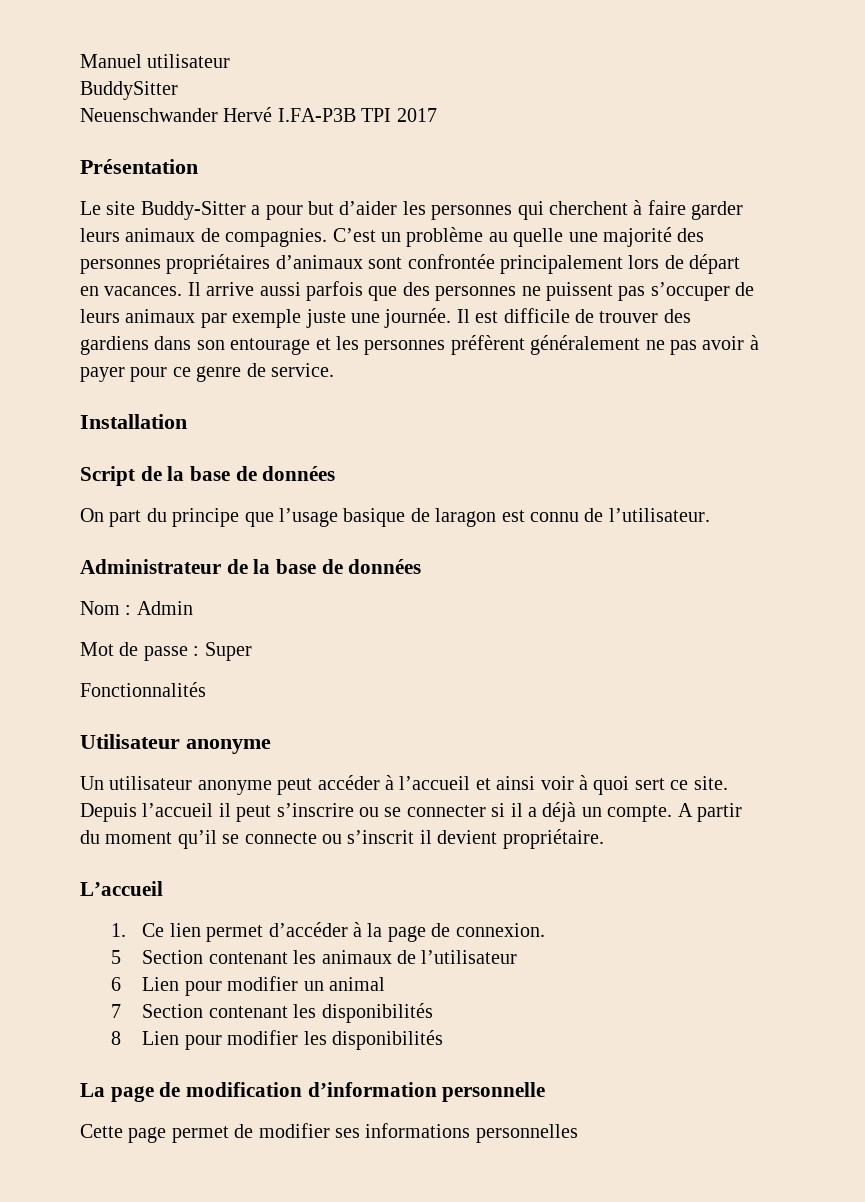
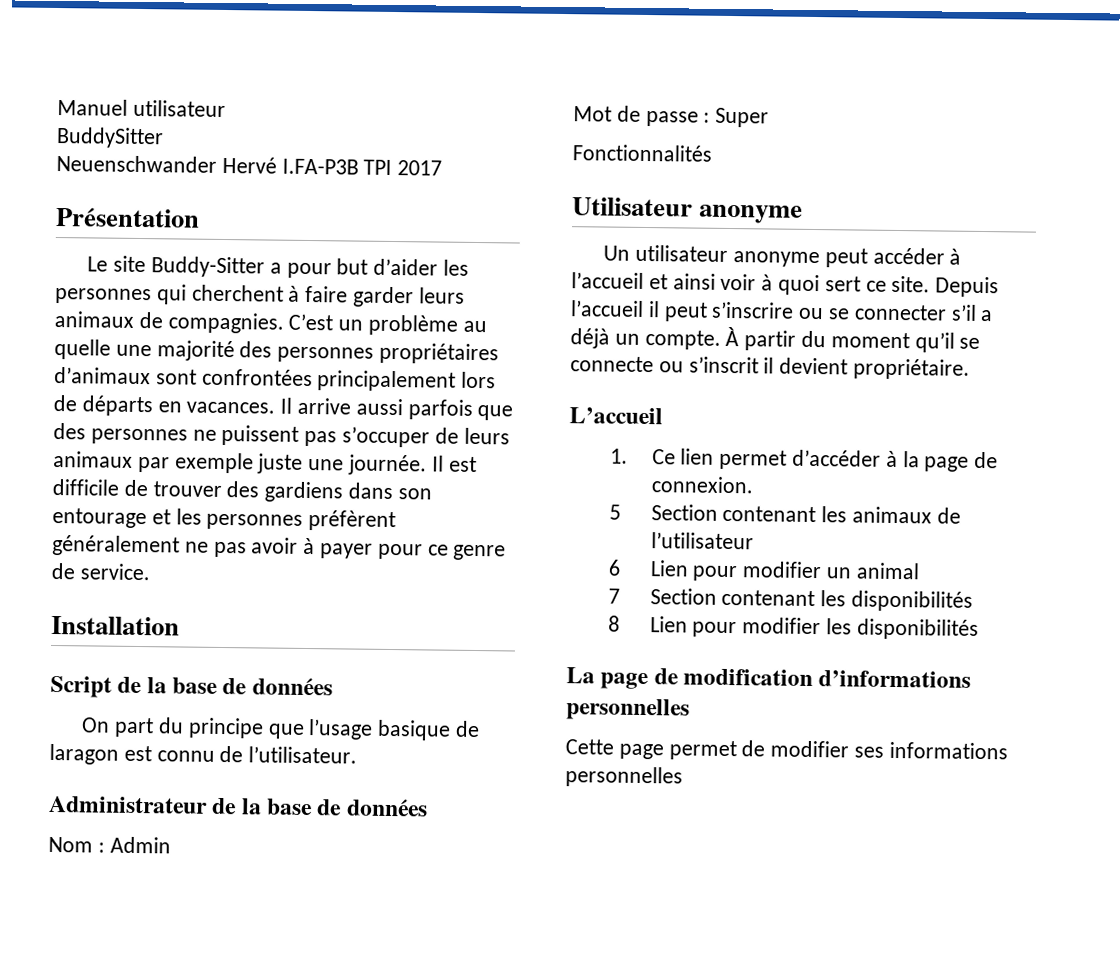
- C’est un problème au quelle une majorité des personnes propriétaires d’animaux sont confrontée principalement lors de départ en vacances.
+ C’est un problème au quelle une majorité des personnes propriétaires d’animaux sont confrontées principalement lors de départs en vacances.
- Depuis l’accueil il peut s’inscrire ou se connecter si il a déjà un compte.
+ Depuis l’accueil il peut s’inscrire ou se connecter s’il a déjà un compte.
- A partir du moment qu’il se connecte ou s’inscrit il devient propriétaire.
+ À partir du moment qu’il se connecte ou s’inscrit il devient propriétaire.
- La page de modification d’information personnelle
+ La page de modification d’informations personnelles

